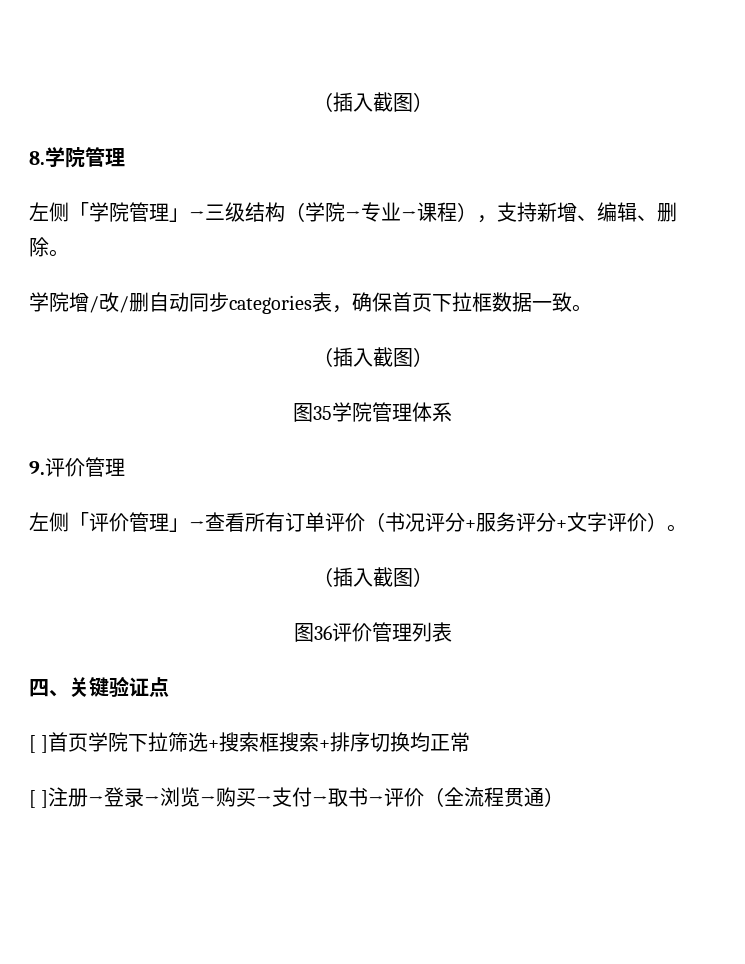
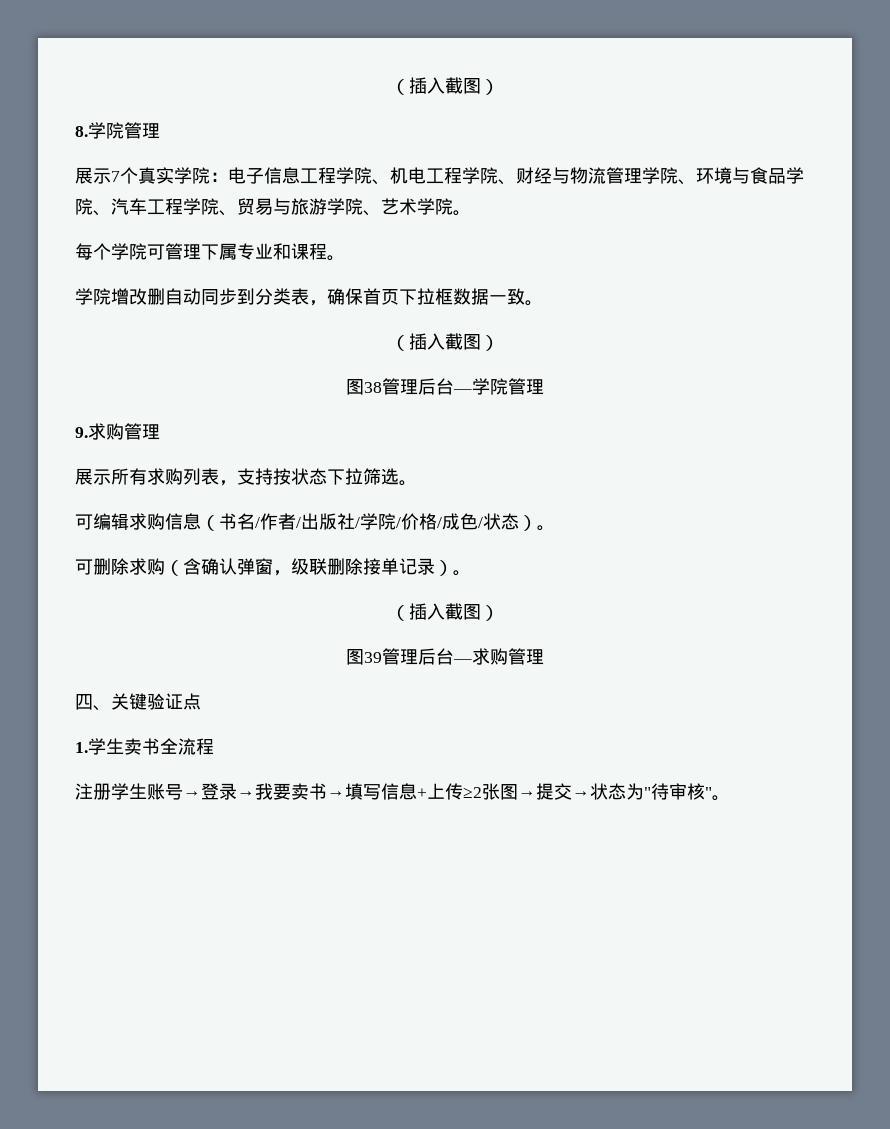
- 左侧「学院管理」→三级结构（学院→专业→课程），支持新增、编辑、删除。
+ 展示7个真实学院：电子信息工程学院、机电工程学院、财经与物流管理学院、环境与食品学院、汽车工程学院、贸易与旅游学院、艺术学院。
+ 每个学院可管理下属专业和课程。
- 学院增/改/删自动同步categories表，确保首页下拉框数据一致。
+ 学院增改删自动同步到分类表，确保首页下拉框数据一致。
- 图35学院管理体系
+ 图38管理后台—学院管理
- 9.评价管理
- 左侧「评价管理」→查看所有订单评价（书况评分+服务评分+文字评价）。
+ 9.求购管理
+ 展示所有求购列表，支持按状态下拉筛选。
+ 可编辑求购信息（书名/作者/出版社/学院/价格/成色/状态）。
+ 可删除求购（含确认弹窗，级联删除接单记录）。
- 图36评价管理列表
+ 图39管理后台—求购管理
  四、关键验证点
- [ ]首页学院下拉筛选+搜索框搜索+排序切换均正常
- [ ]注册→登录→浏览→购买→支付→取书→评价（全流程贯通）
+ 1.学生卖书全流程
+ 注册学生账号→登录→我要卖书→填写信息+上传≥2张图→提交→状态为"待审核"。

